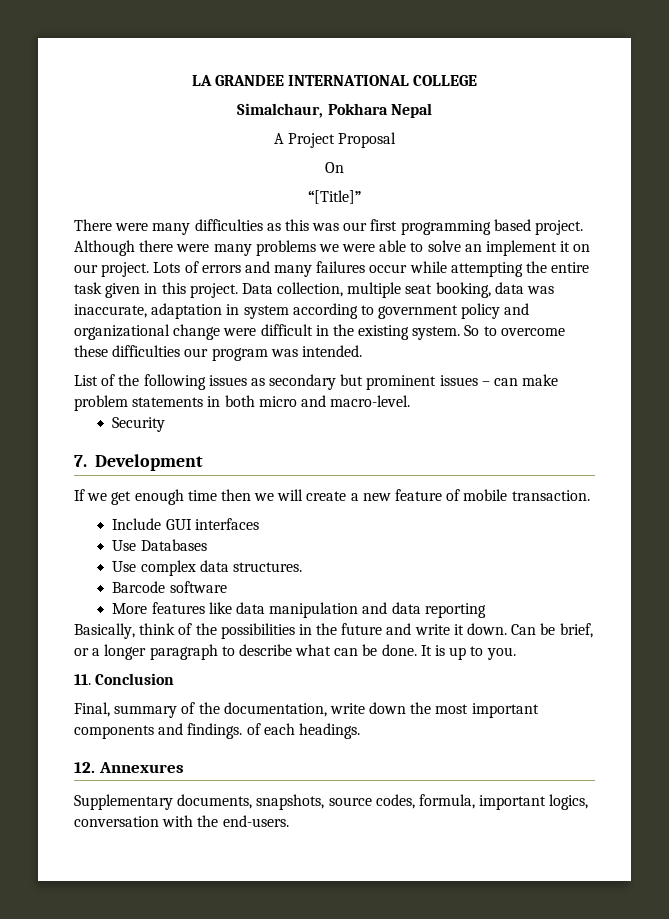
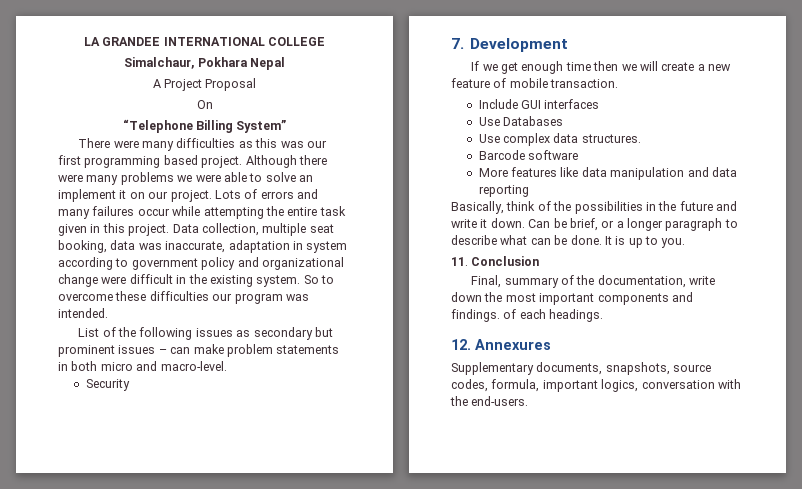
- “[Title]”
+ “Telephone Billing System”

